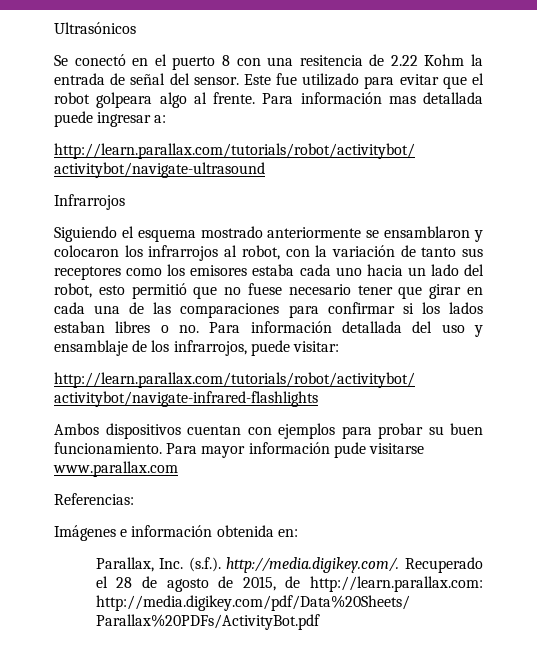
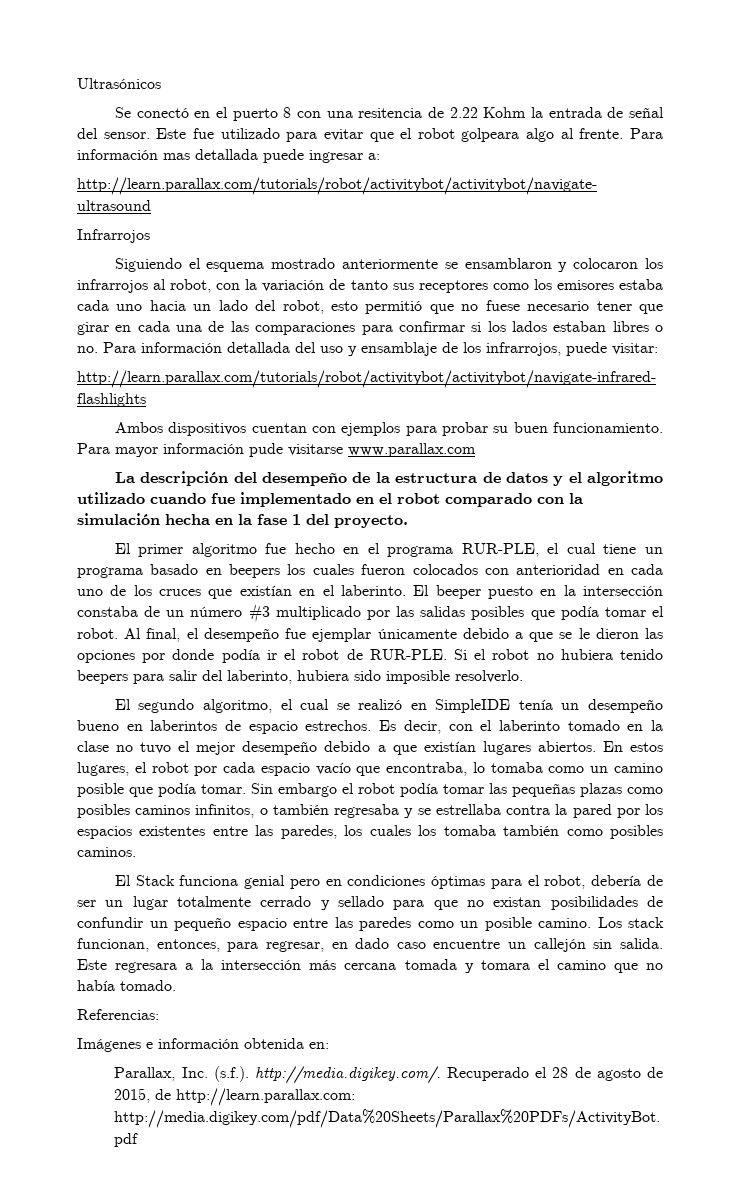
+ La descripción del desempeño de la estructura de datos y el algoritmo utilizado cuando fue implementado en el robot comparado con la simulación hecha en la fase 1 del proyecto.
+ El primer algoritmo fue hecho en el programa RUR-PLE, el cual tiene un programa basado en beepers los cuales fueron colocados con anterioridad en cada uno de los cruces que existían en el laberinto. El beeper puesto en la intersección constaba de un número #3 multiplicado por las salidas posibles que podía tomar el robot. Al final, el desempeño fue ejemplar únicamente debido a que se le dieron las opciones por donde podía ir el robot de RUR-PLE. Si el robot no hubiera tenido beepers para salir del laberinto, hubiera sido imposible resolverlo.
+ El segundo algoritmo, el cual se realizó en SimpleIDE tenía un desempeño bueno en laberintos de espacio estrechos. Es decir, con el laberinto tomado en la clase no tuvo el mejor desempeño debido a que existían lugares abiertos. En estos lugares, el robot por cada espacio vacío que encontraba, lo tomaba como un camino posible que podía tomar. Sin embargo el robot podía tomar las pequeñas plazas como posibles caminos infinitos, o también regresaba y se estrellaba contra la pared por los espacios existentes entre las paredes, los cuales los tomaba también como posibles caminos.
+ El Stack funciona genial pero en condiciones óptimas para el robot, debería de ser un lugar totalmente cerrado y sellado para que no existan posibilidades de confundir un pequeño espacio entre las paredes como un posible camino. Los stack funcionan, entonces, para regresar, en dado caso encuentre un callejón sin salida. Este regresara a la intersección más cercana tomada y tomara el camino que no había tomado.

